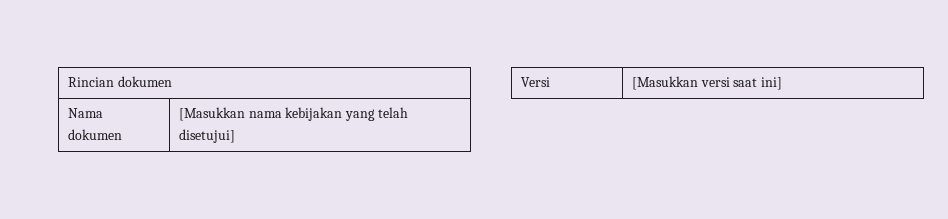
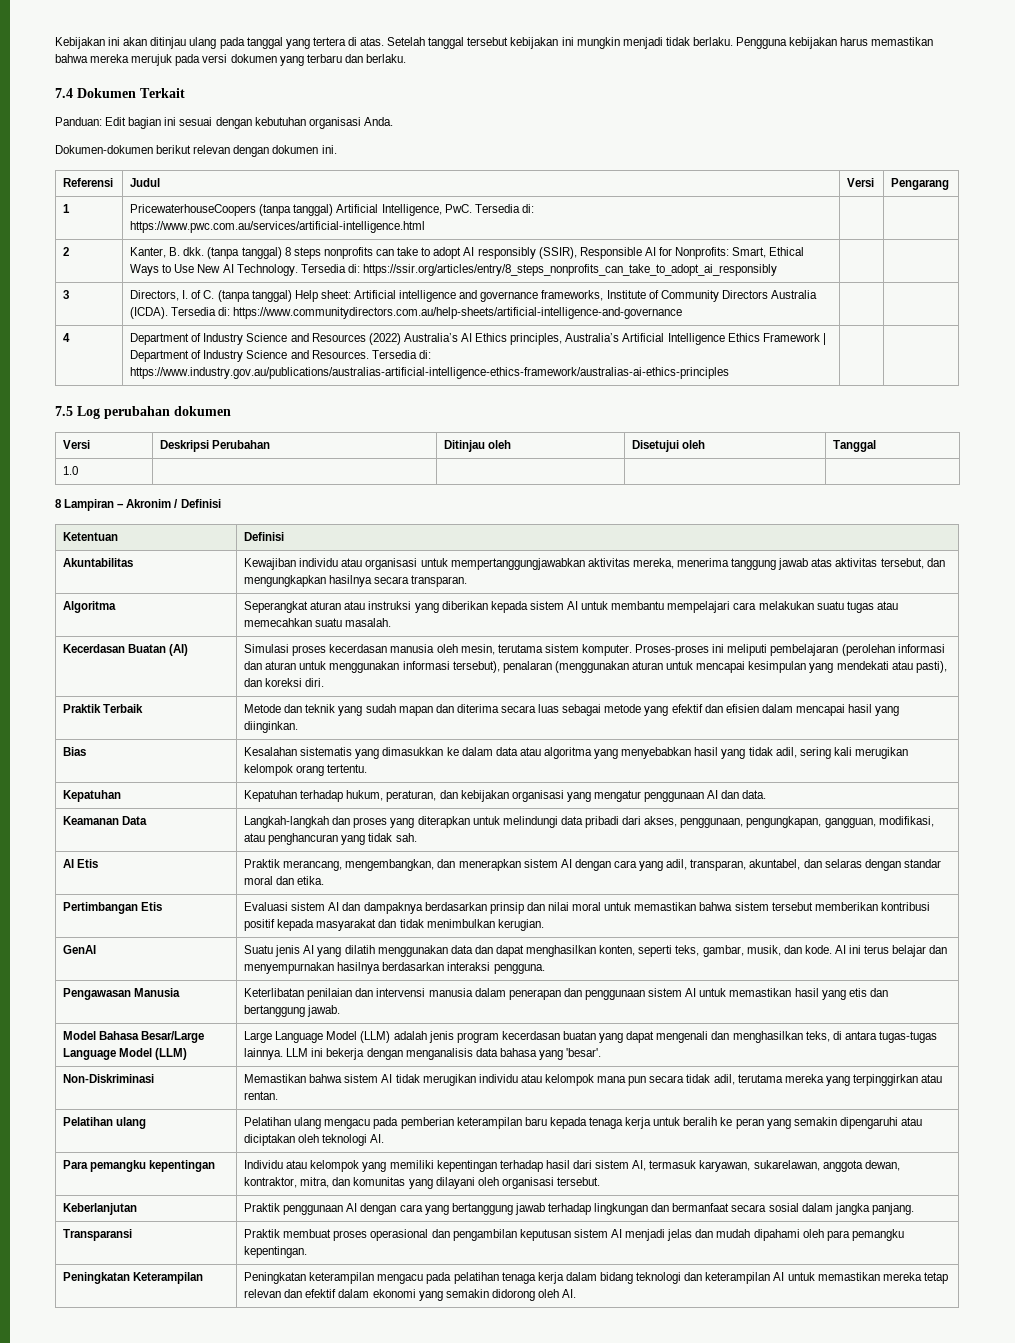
- Rincian dokumen
- Nama dokumen | [Masukkan nama kebijakan yang telah disetujui]
- Versi | [Masukkan versi saat ini]
+ Kebijakan ini akan ditinjau ulang pada tanggal yang tertera di atas. Setelah tanggal tersebut kebijakan ini mungkin menjadi tidak berlaku. Pengguna kebijakan harus memastikan bahwa mereka merujuk pada versi dokumen yang terbaru dan berlaku.
+ 7.4 Dokumen Terkait
+ Panduan: Edit bagian ini sesuai dengan kebutuhan organisasi Anda.
+ Dokumen-dokumen berikut relevan dengan dokumen ini.
+ Referensi | Judul | Versi | Pengarang
+ 1 | PricewaterhouseCoopers (tanpa tanggal) Artificial Intelligence, PwC. Tersedia di: https://www.pwc.com.au/services/artificial-intelligence.html | |
+ 2 | Kanter, B. dkk. (tanpa tanggal) 8 steps nonprofits can take to adopt AI responsibly (SSIR), Responsible AI for Nonprofits: Smart, Ethical Ways to Use New AI Technology. Tersedia di: https://ssir.org/articles/entry/8_steps_nonprofits_can_take_to_adopt_ai_responsibly | |
+ 3 | Directors, I. of C. (tanpa tanggal) Help sheet: Artificial intelligence and governance frameworks, Institute of Community Directors Australia (ICDA). Tersedia di: https://www.communitydirectors.com.au/help-sheets/artificial-intelligence-and-governance | |
+ 4 | Department of Industry Science and Resources (2022) Australia’s AI Ethics principles, Australia’s Artificial Intelligence Ethics Framework | Department of Industry Science and Resources. Tersedia di: https://www.industry.gov.au/publications/australias-artificial-intelligence-ethics-framework/australias-ai-ethics-principles | |
+ 7.5 Log perubahan dokumen
+ Versi | Deskripsi Perubahan | Ditinjau oleh | Disetujui oleh | Tanggal
+ 1.0 | | | |
+ 8 Lampiran – Akronim / Definisi
+ Ketentuan | Definisi
+ Akuntabilitas | Kewajiban individu atau organisasi untuk mempertanggungjawabkan aktivitas mereka, menerima tanggung jawab atas aktivitas tersebut, dan mengungkapkan hasilnya secara transparan.
+ Algoritma | Seperangkat aturan atau instruksi yang diberikan kepada sistem AI untuk membantu mempelajari cara melakukan suatu tugas atau memecahkan suatu masalah.
+ Kecerdasan Buatan (AI) | Simulasi proses kecerdasan manusia oleh mesin, terutama sistem komputer. Proses-proses ini meliputi pembelajaran (perolehan informasi dan aturan untuk menggunakan informasi tersebut), penalaran (menggunakan aturan untuk mencapai kesimpulan yang mendekati atau pasti), dan koreksi diri.
+ Praktik Terbaik | Metode dan teknik yang sudah mapan dan diterima secara luas sebagai metode yang efektif dan efisien dalam mencapai hasil yang diinginkan.
+ Bias | Kesalahan sistematis yang dimasukkan ke dalam data atau algoritma yang menyebabkan hasil yang tidak adil, sering kali merugikan kelompok orang tertentu.
+ Kepatuhan | Kepatuhan terhadap hukum, peraturan, dan kebijakan organisasi yang mengatur penggunaan AI dan data.
+ Keamanan Data | Langkah-langkah dan proses yang diterapkan untuk melindungi data pribadi dari akses, penggunaan, pengungkapan, gangguan, modifikasi, atau penghancuran yang tidak sah.
+ AI Etis | Praktik merancang, mengembangkan, dan menerapkan sistem AI dengan cara yang adil, transparan, akuntabel, dan selaras dengan standar moral dan etika.
+ Pertimbangan Etis | Evaluasi sistem AI dan dampaknya berdasarkan prinsip dan nilai moral untuk memastikan bahwa sistem tersebut memberikan kontribusi positif kepada masyarakat dan tidak menimbulkan kerugian.
+ GenAI | Suatu jenis AI yang dilatih menggunakan data dan dapat menghasilkan konten, seperti teks, gambar, musik, dan kode. AI ini terus belajar dan menyempurnakan hasilnya berdasarkan interaksi pengguna.
+ Pengawasan Manusia | Keterlibatan penilaian dan intervensi manusia dalam penerapan dan penggunaan sistem AI untuk memastikan hasil yang etis dan bertanggung jawab.
+ Model Bahasa Besar/Large Language Model (LLM) | Large Language Model (LLM) adalah jenis program kecerdasan buatan yang dapat mengenali dan menghasilkan teks, di antara tugas-tugas lainnya. LLM ini bekerja dengan menganalisis data bahasa yang 'besar'.
+ Non-Diskriminasi | Memastikan bahwa sistem AI tidak merugikan individu atau kelompok mana pun secara tidak adil, terutama mereka yang terpinggirkan atau rentan.
+ Pelatihan ulang | Pelatihan ulang mengacu pada pemberian keterampilan baru kepada tenaga kerja untuk beralih ke peran yang semakin dipengaruhi atau diciptakan oleh teknologi AI.
+ Para pemangku kepentingan | Individu atau kelompok yang memiliki kepentingan terhadap hasil dari sistem AI, termasuk karyawan, sukarelawan, anggota dewan, kontraktor, mitra, dan komunitas yang dilayani oleh organisasi tersebut.
+ Keberlanjutan | Praktik penggunaan AI dengan cara yang bertanggung jawab terhadap lingkungan dan bermanfaat secara sosial dalam jangka panjang.
+ Transparansi | Praktik membuat proses operasional dan pengambilan keputusan sistem AI menjadi jelas dan mudah dipahami oleh para pemangku kepentingan.
+ Peningkatan Keterampilan | Peningkatan keterampilan mengacu pada pelatihan tenaga kerja dalam bidang teknologi dan keterampilan AI untuk memastikan mereka tetap relevan dan efektif dalam ekonomi yang semakin didorong oleh AI.

